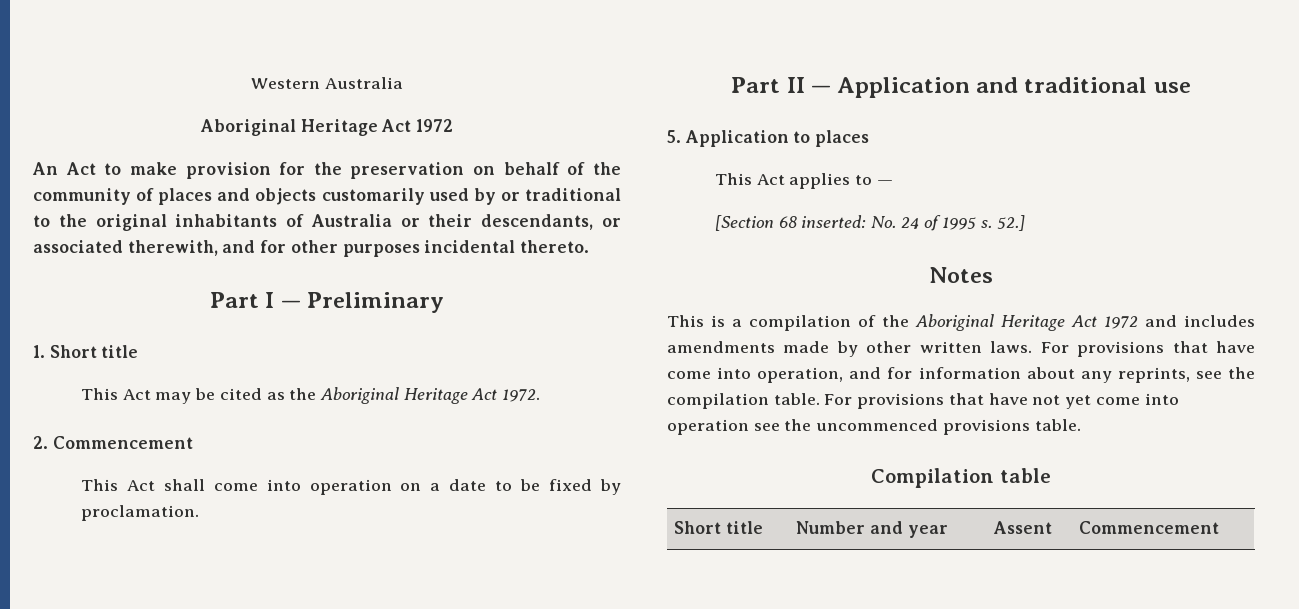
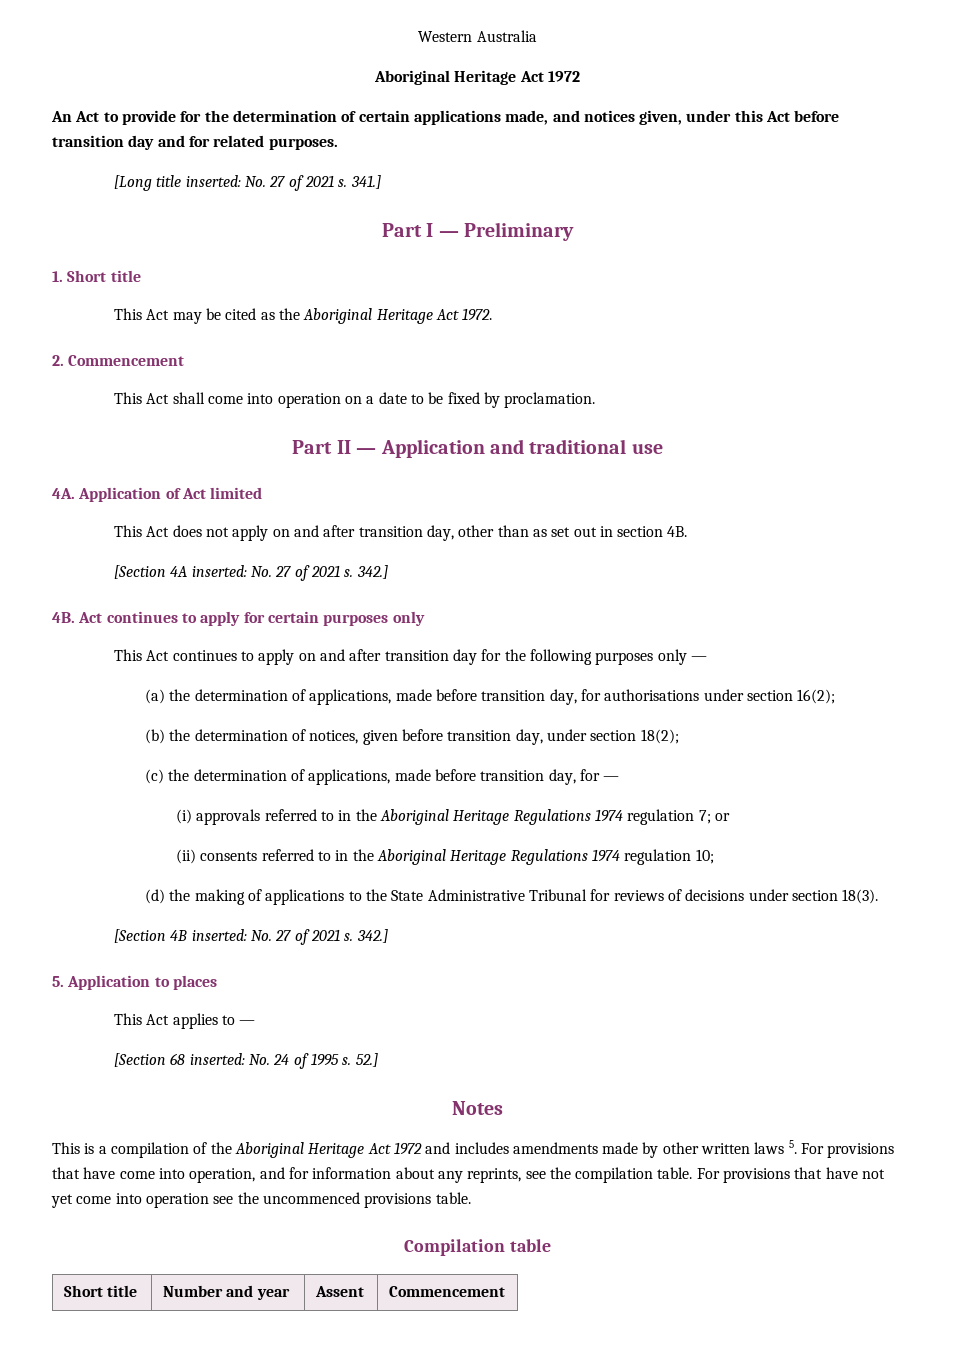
- An Act to make provision for the preservation on behalf of the community of places and objects customarily used by or traditional to the original inhabitants of Australia or their descendants, or associated therewith, and for other purposes incidental thereto.
+ An Act to provide for the determination of certain applications made, and notices given, under this Act before transition day and for related purposes.
+ [Long title inserted: No. 27 of 2021 s. 341.]
+ 4A. Application of Act limited
+ This Act does not apply on and after transition day, other than as set out in section 4B.
+ [Section 4A inserted: No. 27 of 2021 s. 342.]
+ 4B. Act continues to apply for certain purposes only
+ This Act continues to apply on and after transition day for the following purposes only —
+ (a) the determination of applications, made before transition day, for authorisations under section 16(2);
+ (b) the determination of notices, given before transition day, under section 18(2);
+ (c) the determination of applications, made before transition day, for —
+ (i) approvals referred to in the Aboriginal Heritage Regulations 1974 regulation 7; or
+ (ii) consents referred to in the Aboriginal Heritage Regulations 1974 regulation 10;
+ (d) the making of applications to the State Administrative Tribunal for reviews of decisions under section 18(3).
+ [Section 4B inserted: No. 27 of 2021 s. 342.]
- This is a compilation of the Aboriginal Heritage Act 1972 and includes amendments made by other written laws. For provisions that have come into operation, and for information about any reprints, see the compilation table.
+ This is a compilation of the Aboriginal Heritage Act 1972 and includes amendments made by other written laws 5. For provisions that have come into operation, and for information about any reprints, see the compilation table.

